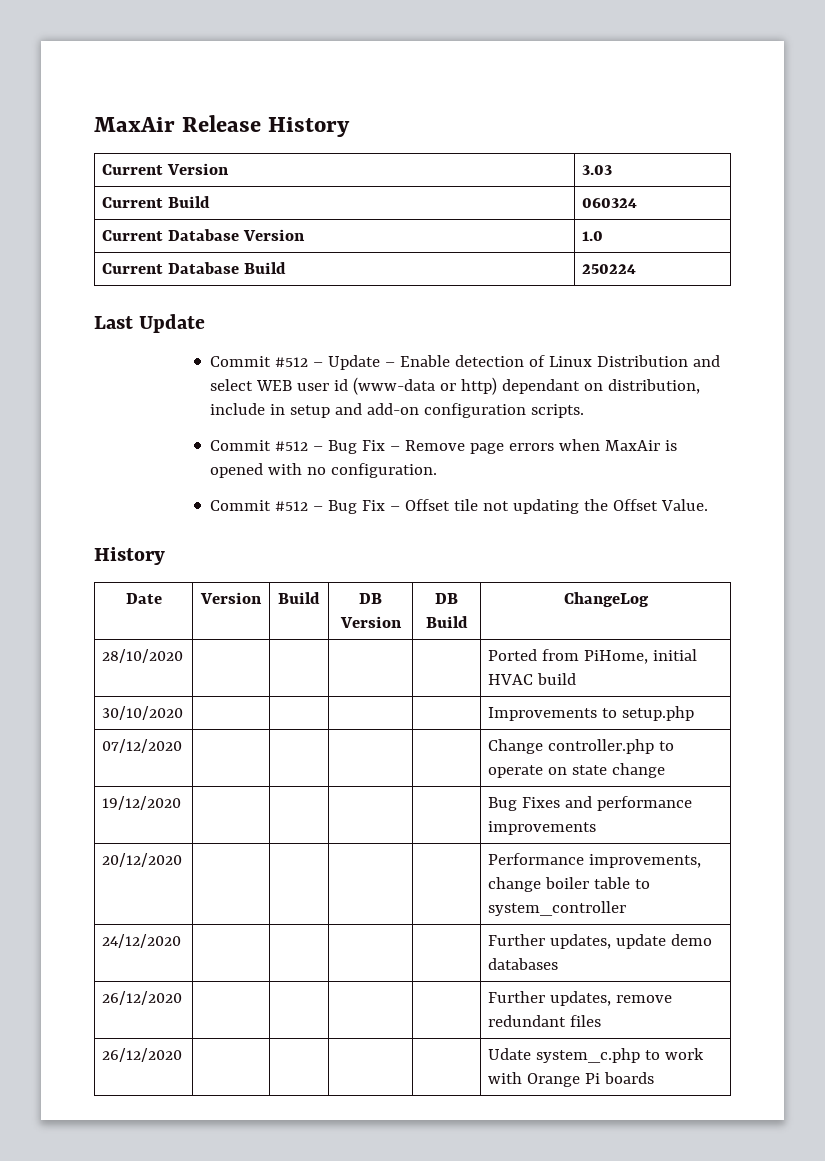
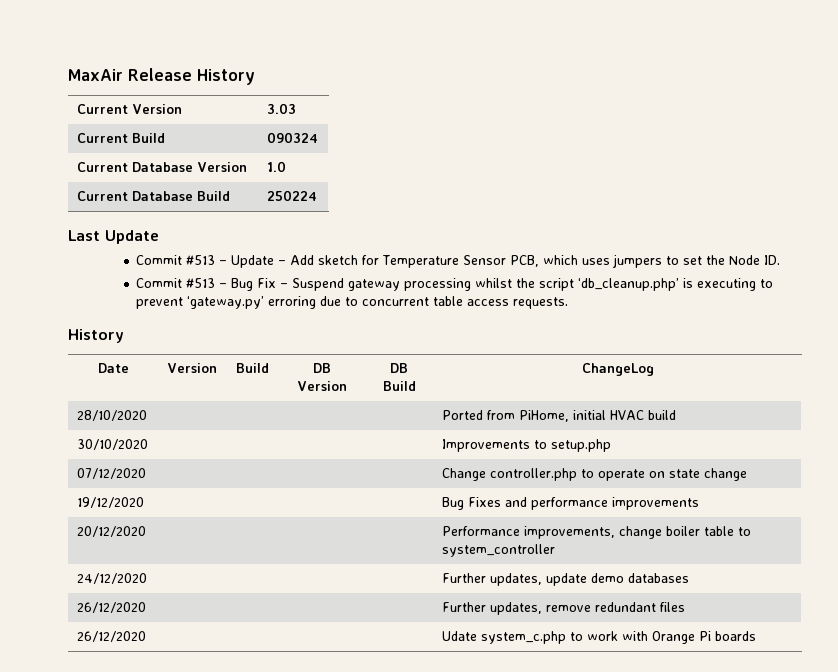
- Current Build | 060324
+ Current Build | 090324
- Commit #512 – Update – Enable detection of Linux Distribution and select WEB user id (www-data or http) dependant on distribution, include in setup and add-on configuration scripts.
- Commit #512 – Bug Fix – Remove page errors when MaxAir is opened with no configuration.
- Commit #512 – Bug Fix – Offset tile not updating the Offset Value.
+ Commit #513 – Update – Add sketch for Temperature Sensor PCB, which uses jumpers to set the Node ID.
+ Commit #513 – Bug Fix – Suspend gateway processing whilst the script ‘db_cleanup.php’ is executing to prevent ‘gateway.py’ erroring due to concurrent table access requests.

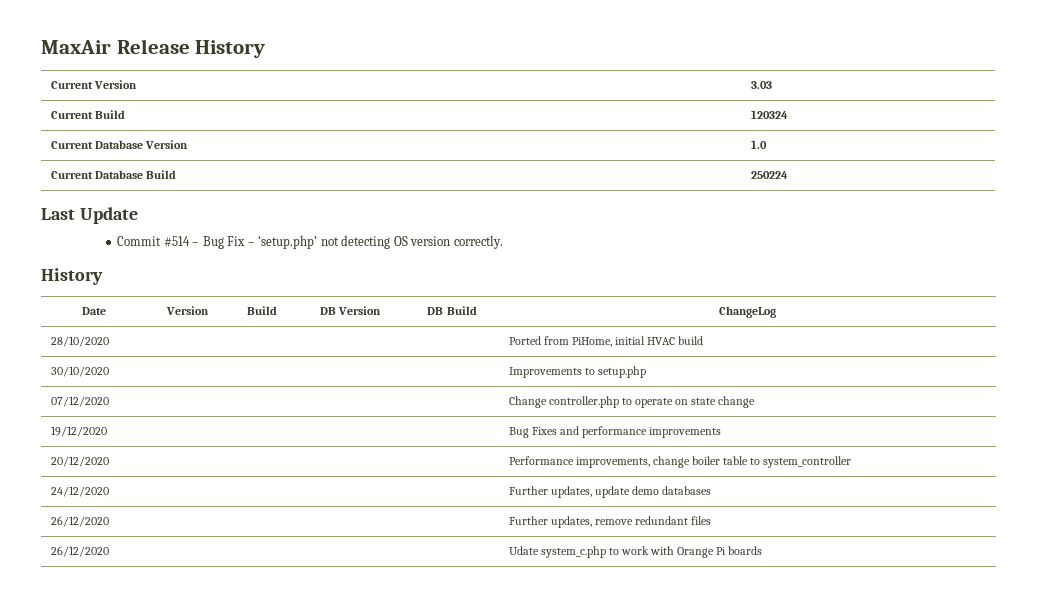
- Current Build | 090324
+ Current Build | 120324
- Commit #513 – Update – Add sketch for Temperature Sensor PCB, which uses jumpers to set the Node ID.
- Commit #513 – Bug Fix – Suspend gateway processing whilst the script ‘db_cleanup.php’ is executing to prevent ‘gateway.py’ erroring due to concurrent table access requests.
+ Commit #514 – Bug Fix – ‘setup.php’ not detecting OS version correctly.

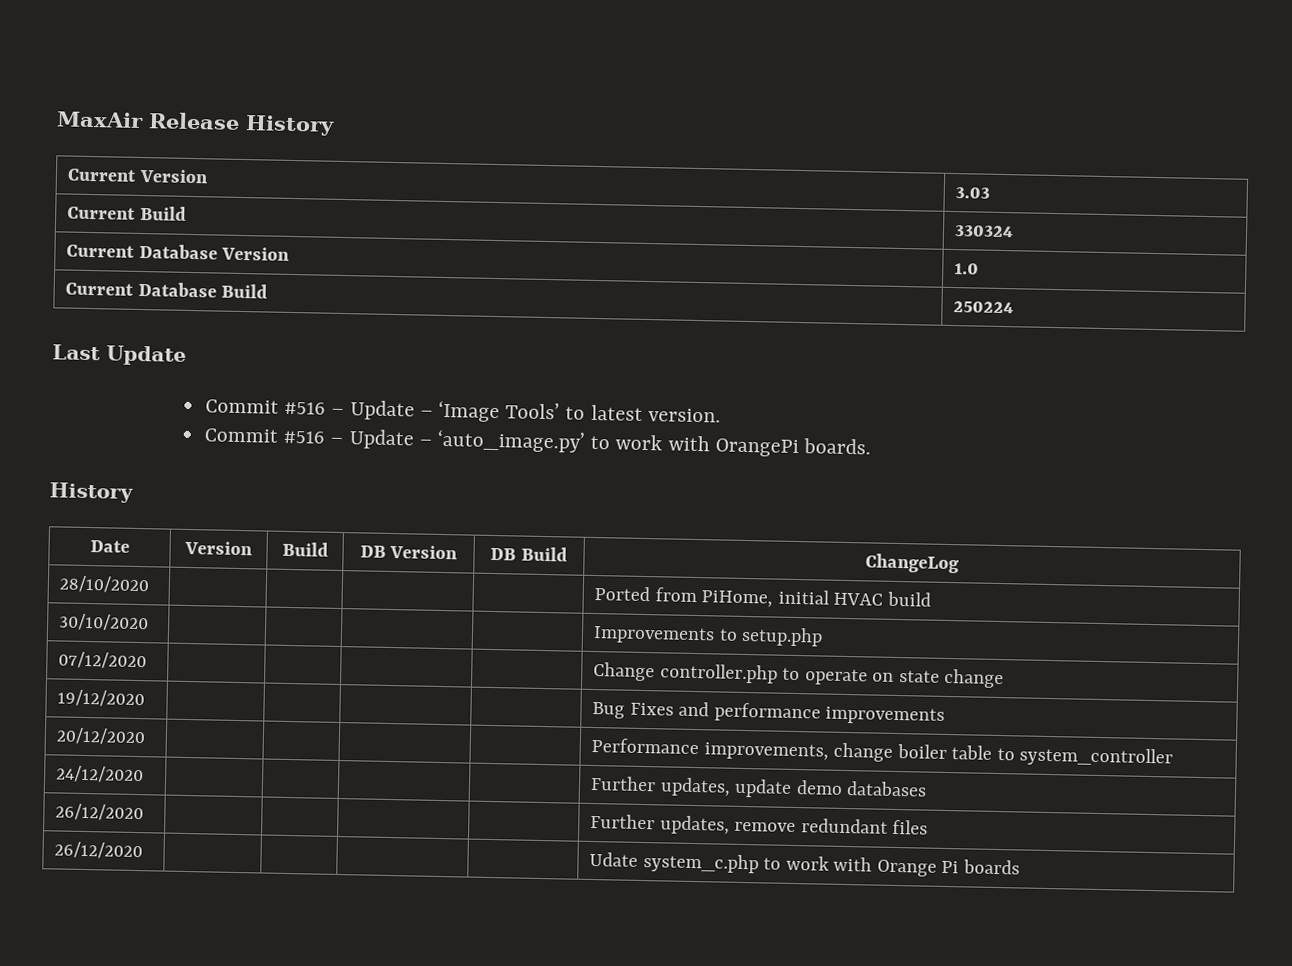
- Current Build | 120324
+ Current Build | 330324
- Commit #514 – Bug Fix – ‘setup.php’ not detecting OS version correctly.
+ Commit #516 – Update – ‘Image Tools’ to latest version.
+ Commit #516 – Update – ‘auto_image.py’ to work with OrangePi boards.

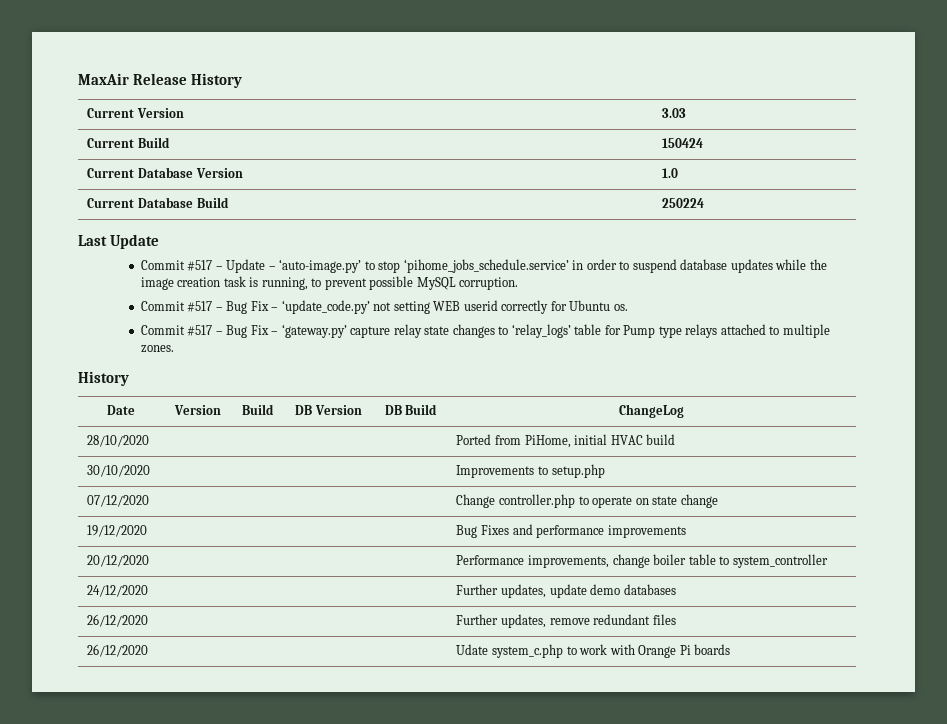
- Current Build | 330324
+ Current Build | 150424
- Commit #516 – Update – ‘Image Tools’ to latest version.
- Commit #516 – Update – ‘auto_image.py’ to work with OrangePi boards.
+ Commit #517 – Update – ‘auto-image.py’ to stop ‘pihome_jobs_schedule.service’ in order to suspend database updates while the image creation task is running, to prevent possible MySQL corruption.
+ Commit #517 – Bug Fix – ‘update_code.py’ not setting WEB userid correctly for Ubuntu os.
+ Commit #517 – Bug Fix – ‘gateway.py’ capture relay state changes to ‘relay_logs’ table for Pump type relays attached to multiple zones.

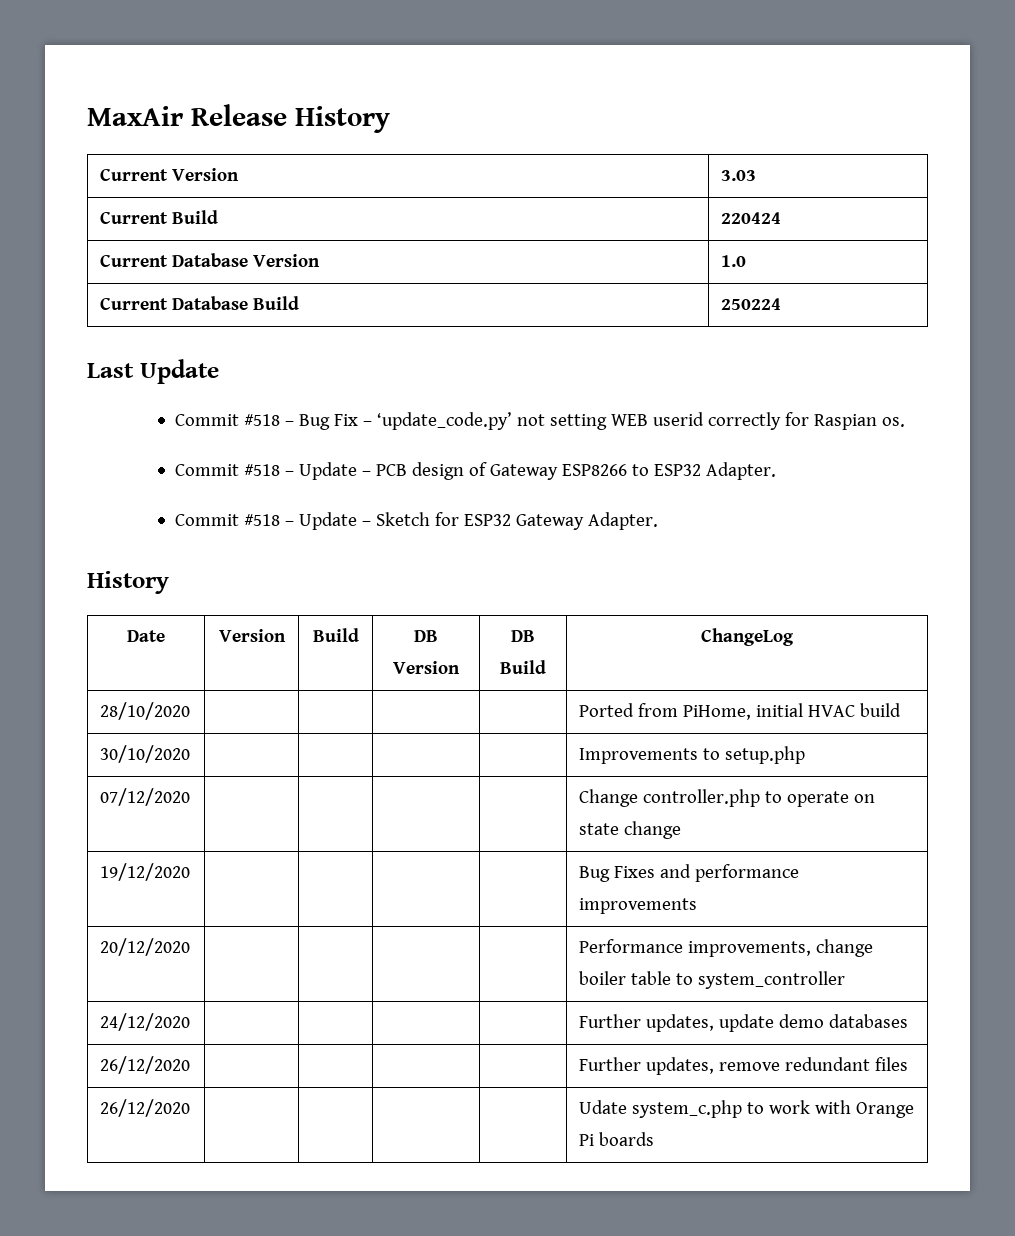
- Current Build | 150424
+ Current Build | 220424
- Commit #517 – Update – ‘auto-image.py’ to stop ‘pihome_jobs_schedule.service’ in order to suspend database updates while the image creation task is running, to prevent possible MySQL corruption.
- Commit #517 – Bug Fix – ‘update_code.py’ not setting WEB userid correctly for Ubuntu os.
+ Commit #518 – Bug Fix – ‘update_code.py’ not setting WEB userid correctly for Raspian os.
- Commit #517 – Bug Fix – ‘gateway.py’ capture relay state changes to ‘relay_logs’ table for Pump type relays attached to multiple zones.
+ Commit #518 – Update – PCB design of Gateway ESP8266 to ESP32 Adapter.
+ Commit #518 – Update – Sketch for ESP32 Gateway Adapter.

